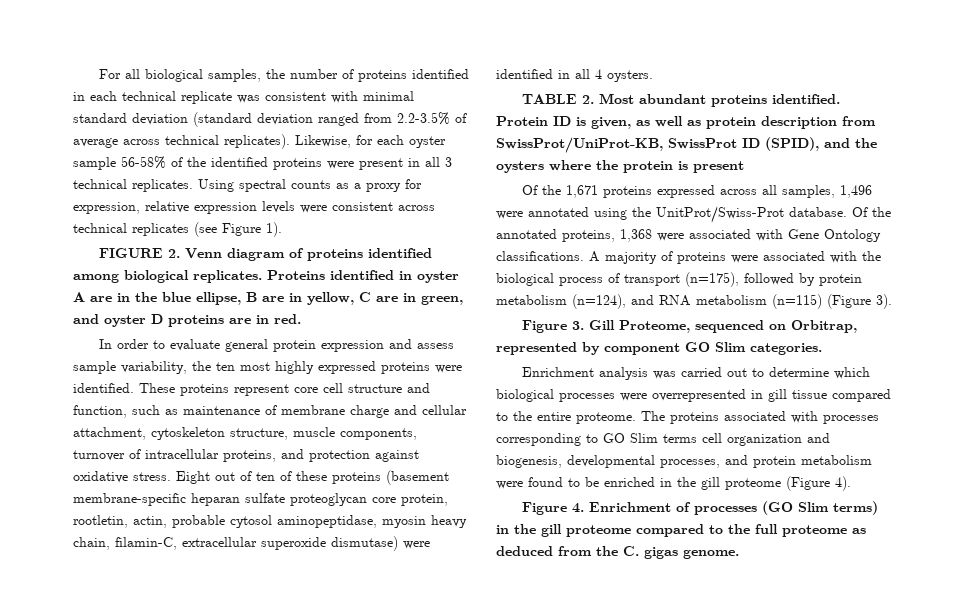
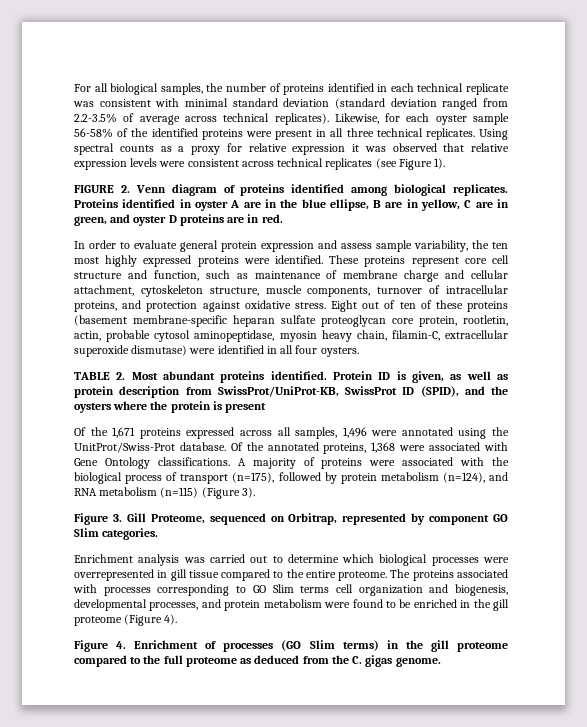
- Likewise, for each oyster sample 56-58% of the identified proteins were present in all 3 technical replicates.
+ Likewise, for each oyster sample 56-58% of the identified proteins were present in all three technical replicates.
- Using spectral counts as a proxy for expression, relative expression levels were consistent across technical replicates (see Figure 1).
+ Using spectral counts as a proxy for relative expression it was observed that relative expression levels were consistent across technical replicates (see Figure 1).
- Eight out of ten of these proteins (basement membrane-specific heparan sulfate proteoglycan core protein, rootletin, actin, probable cytosol aminopeptidase, myosin heavy chain, filamin-C, extracellular superoxide dismutase) were identified in all 4 oysters.
+ Eight out of ten of these proteins (basement membrane-specific heparan sulfate proteoglycan core protein, rootletin, actin, probable cytosol aminopeptidase, myosin heavy chain, filamin-C, extracellular superoxide dismutase) were identified in all four oysters.

